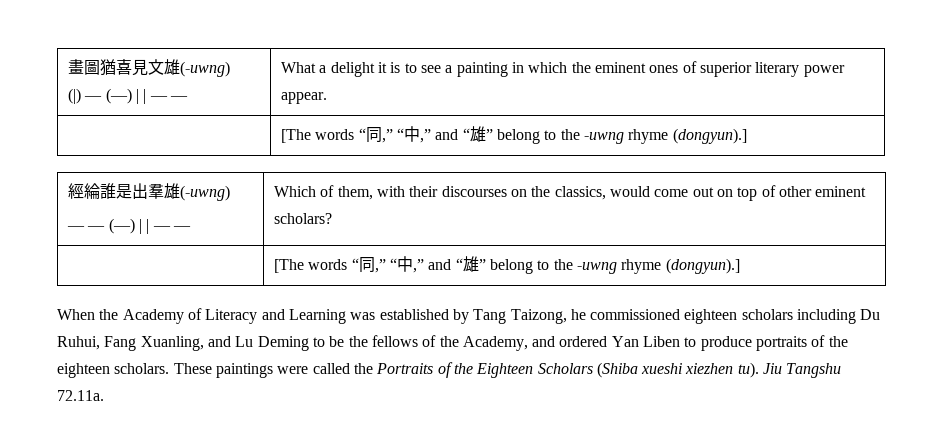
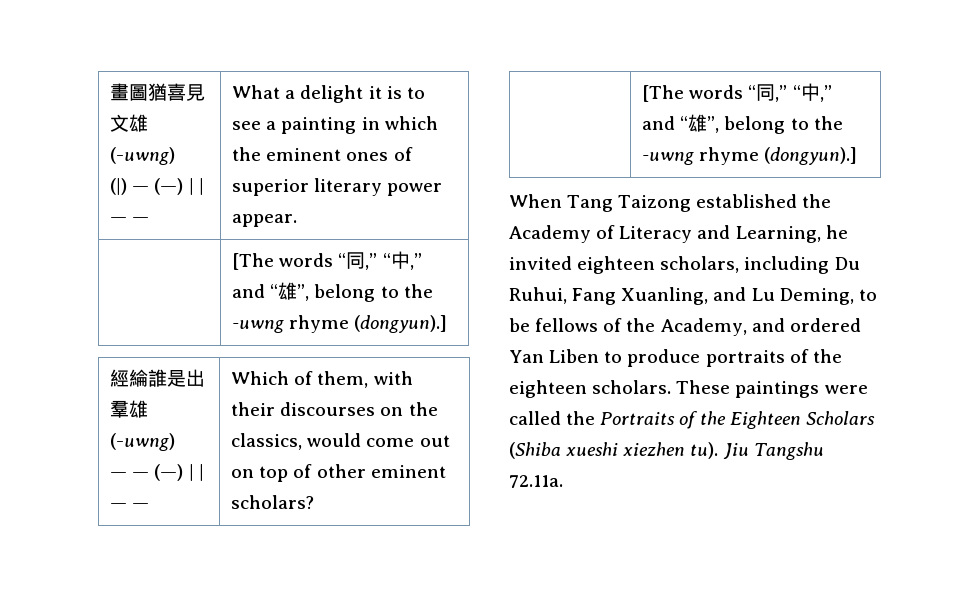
  畫圖猶喜見文雄(-uwng)
  (|) — (—) | | — — | What a delight it is to see a painting in which the eminent ones of superior literary power appear.
- | [The words “同,” “中,” and “雄” belong to the -uwng rhyme (dongyun).]
+ | [The words “同,” “中,” and “雄”, belong to the -uwng rhyme (dongyun).]
  經綸誰是出羣雄(-uwng)
  — — (—) | | — — | Which of them, with their discourses on the classics, would come out on top of other eminent scholars?
- | [The words “同,” “中,” and “雄” belong to the -uwng rhyme (dongyun).]
+ | [The words “同,” “中,” and “雄”, belong to the -uwng rhyme (dongyun).]
- When the Academy of Literacy and Learning was established by Tang Taizong, he commissioned eighteen scholars including Du Ruhui, Fang Xuanling, and Lu Deming to be the fellows of the Academy, and ordered Yan Liben to produce portraits of the eighteen scholars.
+ When Tang Taizong established the Academy of Literacy and Learning, he invited eighteen scholars, including Du Ruhui, Fang Xuanling, and Lu Deming, to be fellows of the Academy, and ordered Yan Liben to produce portraits of the eighteen scholars.

